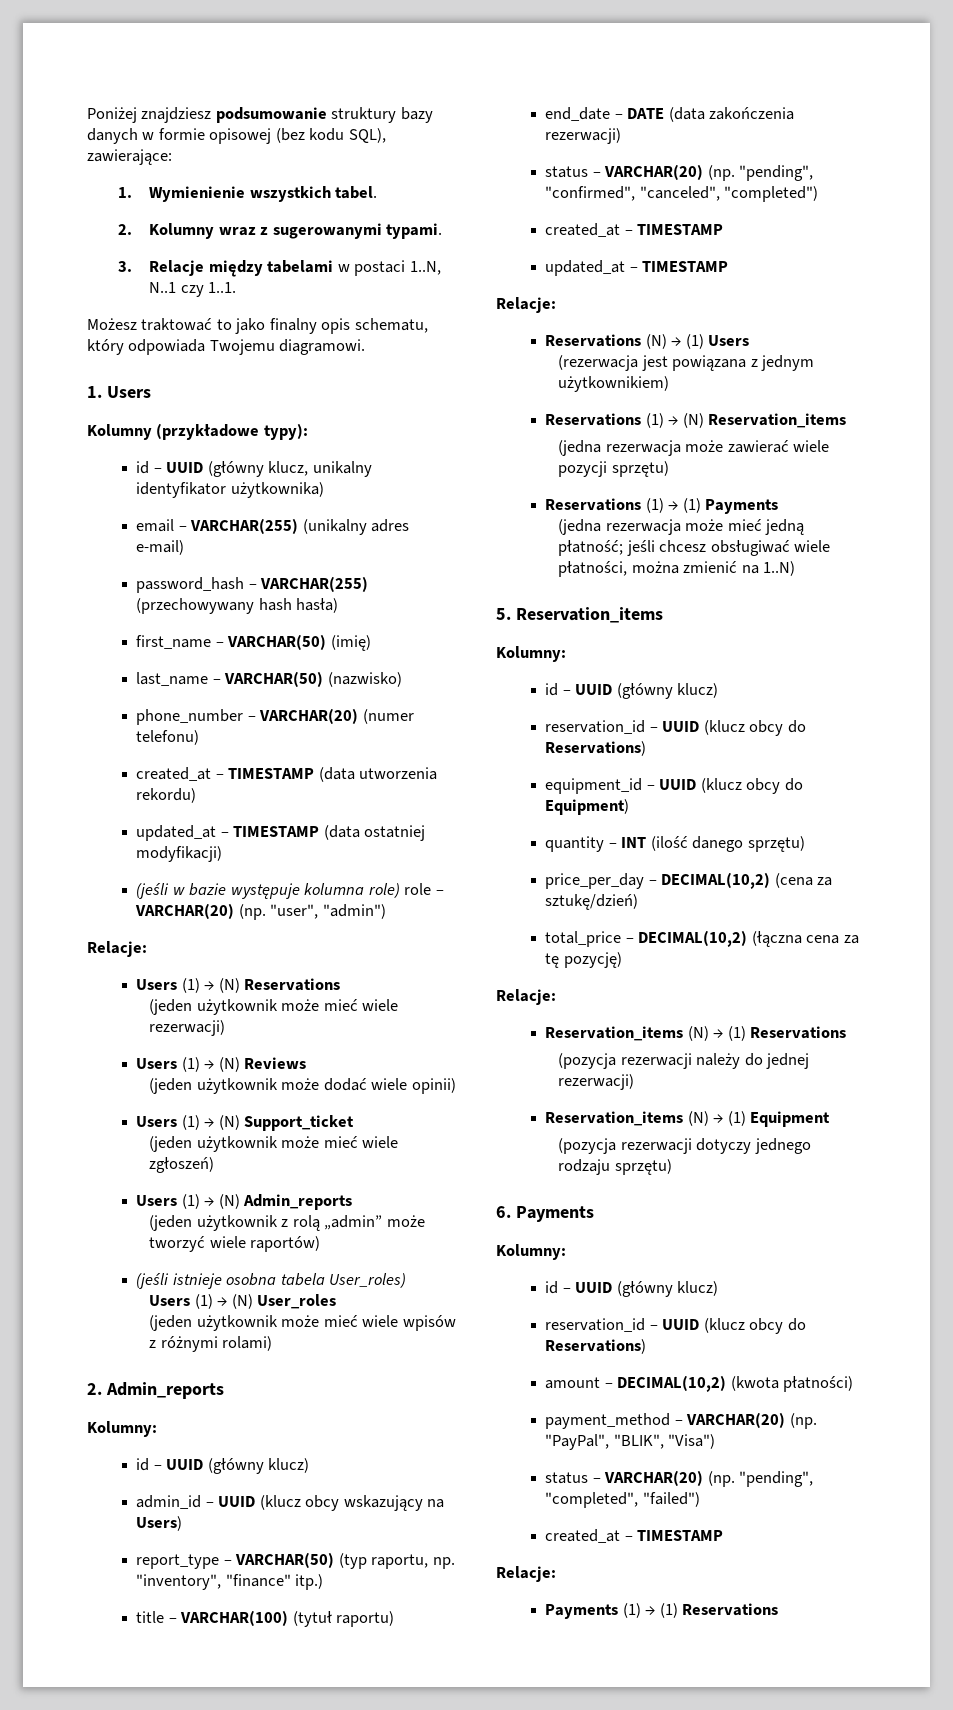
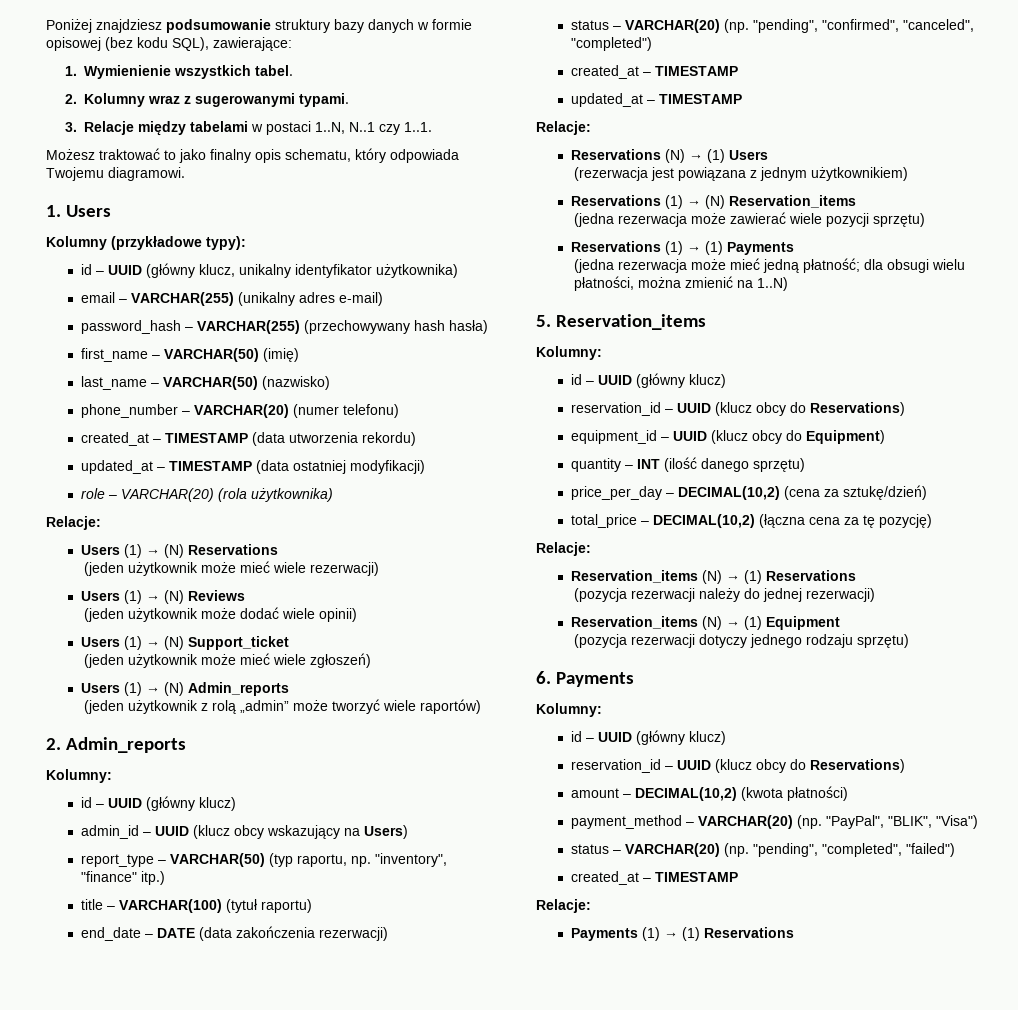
- (jeśli w bazie występuje kolumna role) role – VARCHAR(20) (np. "user", "admin")
+ role – VARCHAR(20) (rola użytkownika)
- (jeśli istnieje osobna tabela User_roles)
- Users (1) → (N) User_roles
- (jeden użytkownik może mieć wiele wpisów z różnymi rolami)
- (jedna rezerwacja może mieć jedną płatność; jeśli chcesz obsługiwać wiele płatności, można zmienić na 1..N)
+ (jedna rezerwacja może mieć jedną płatność; dla obsugi wielu płatności, można zmienić na 1..N)

